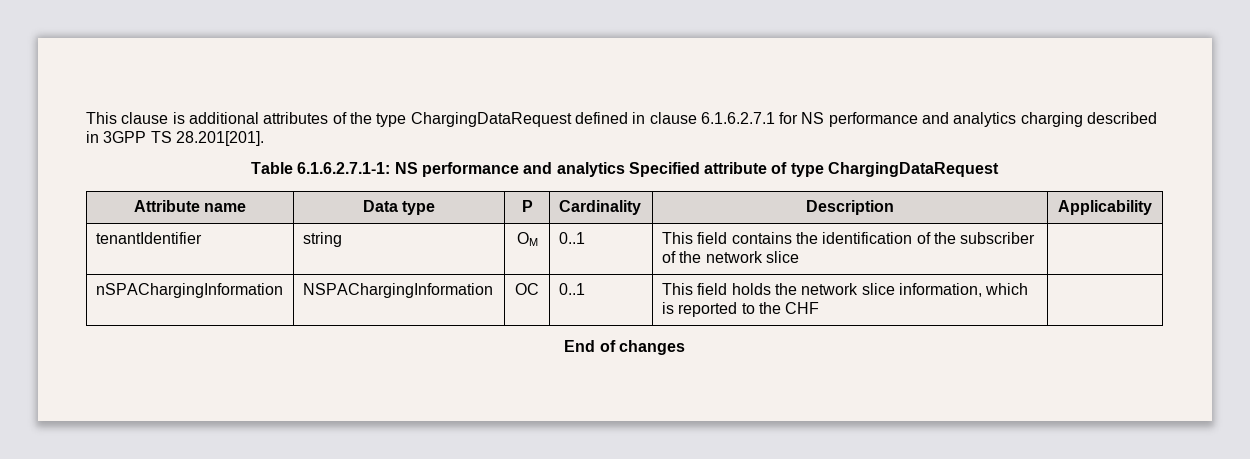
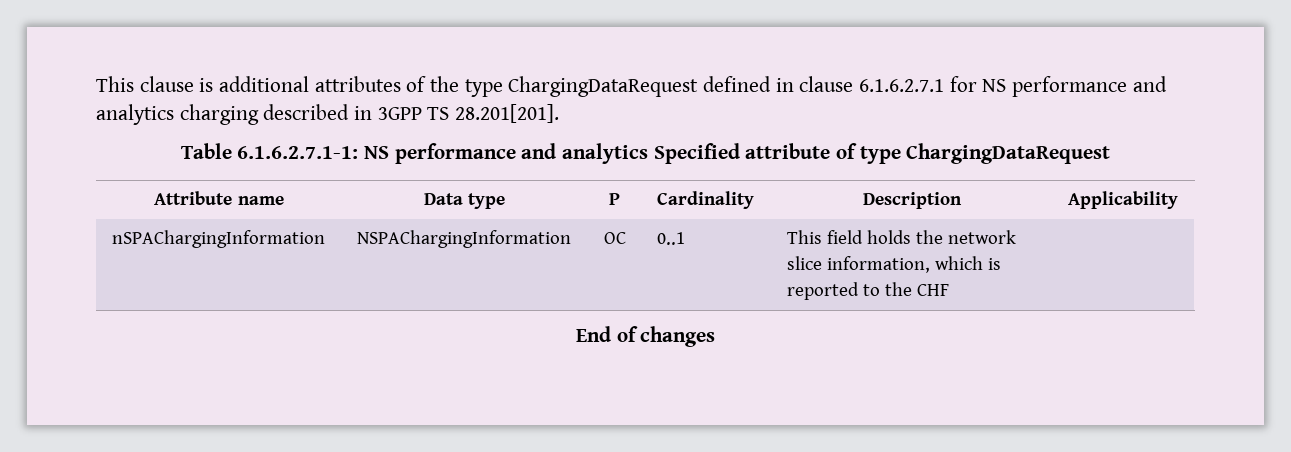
- tenantIdentifier | string | OM | 0..1 | This field contains the identification of the subscriber of the network slice |

